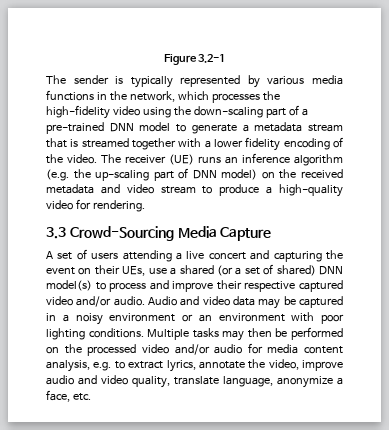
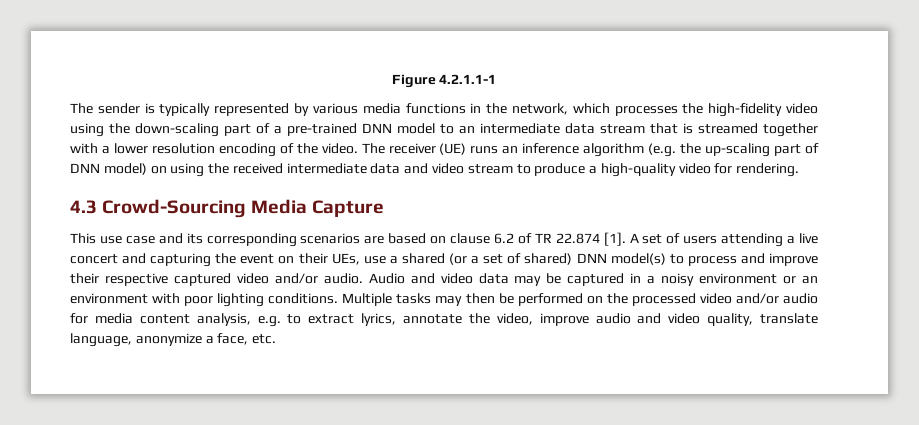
- Figure 3.2-1
+ Figure 4.2.1.1-1
- The sender is typically represented by various media functions in the network, which processes the high-fidelity video using the down-scaling part of a pre-trained DNN model to generate a metadata stream that is streamed together with a lower fidelity encoding of the video.
+ The sender is typically represented by various media functions in the network, which processes the high-fidelity video using the down-scaling part of a pre-trained DNN model to an intermediate data stream that is streamed together with a lower resolution encoding of the video.
- The receiver (UE) runs an inference algorithm (e.g. the up-scaling part of DNN model) on the received metadata and video stream to produce a high-quality video for rendering.
+ The receiver (UE) runs an inference algorithm (e.g. the up-scaling part of DNN model) on using the received intermediate data and video stream to produce a high-quality video for rendering.
- 3.3 Crowd-Sourcing Media Capture
+ 4.3 Crowd-Sourcing Media Capture
+ This use case and its corresponding scenarios are based on clause 6.2 of TR 22.874 [1].

